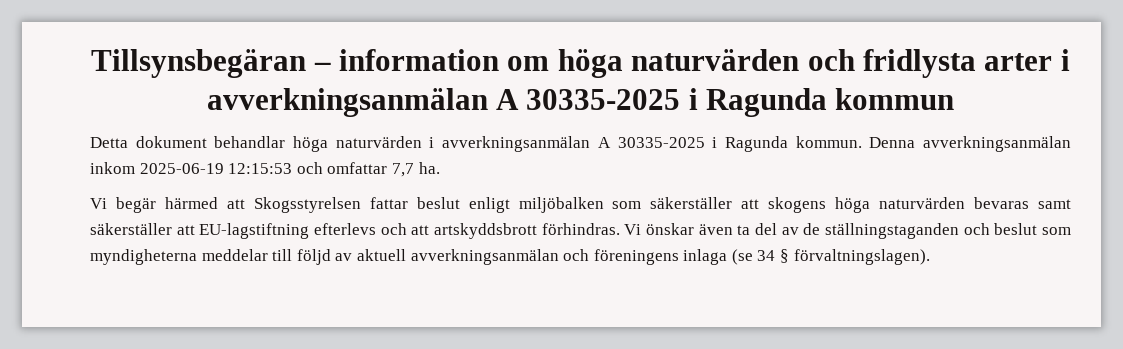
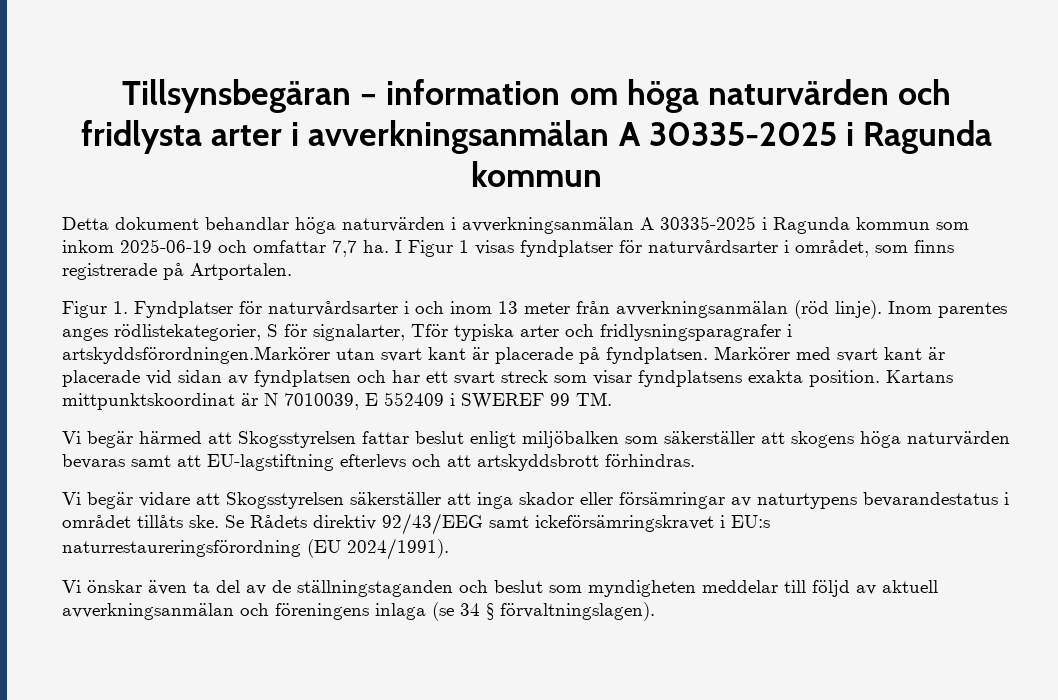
- Detta dokument behandlar höga naturvärden i avverkningsanmälan A 30335-2025 i Ragunda kommun. Denna avverkningsanmälan inkom 2025-06-19 12:15:53 och omfattar 7,7 ha.
+ Detta dokument behandlar höga naturvärden i avverkningsanmälan A 30335-2025 i Ragunda kommun som inkom 2025-06-19 och omfattar 7,7 ha. I Figur 1 visas fyndplatser för naturvårdsarter i området, som finns registrerade på Artportalen.
+ Figur 1. Fyndplatser för naturvårdsarter i och inom 13 meter från avverkningsanmälan (röd linje). Inom parentes anges rödlistekategorier, S för signalarter, Tför typiska arter och fridlysningsparagrafer i artskyddsförordningen.Markörer utan svart kant är placerade på fyndplatsen. Markörer med svart kant är placerade vid sidan av fyndplatsen och har ett svart streck som visar fyndplatsens exakta position. Kartans mittpunktskoordinat är N 7010039, E 552409 i SWEREF 99 TM.
- Vi begär härmed att Skogsstyrelsen fattar beslut enligt miljöbalken som säkerställer att skogens höga naturvärden bevaras samt säkerställer att EU-lagstiftning efterlevs och att artskyddsbrott förhindras. Vi önskar även ta del av de ställningstaganden och beslut som myndigheterna meddelar till följd av aktuell avverkningsanmälan och föreningens inlaga (se 34 § förvaltningslagen).
+ Vi begär härmed att Skogsstyrelsen fattar beslut enligt miljöbalken som säkerställer att skogens höga naturvärden bevaras samt att EU-lagstiftning efterlevs och att artskyddsbrott förhindras.
+ Vi begär vidare att Skogsstyrelsen säkerställer att inga skador eller försämringar av naturtypens bevarandestatus i området tillåts ske. Se Rådets direktiv 92/43/EEG samt ickeförsämringskravet i EU:s naturrestaureringsförordning (EU 2024/1991).
+ Vi önskar även ta del av de ställningstaganden och beslut som myndigheten meddelar till följd av aktuell avverkningsanmälan och föreningens inlaga (se 34 § förvaltningslagen).

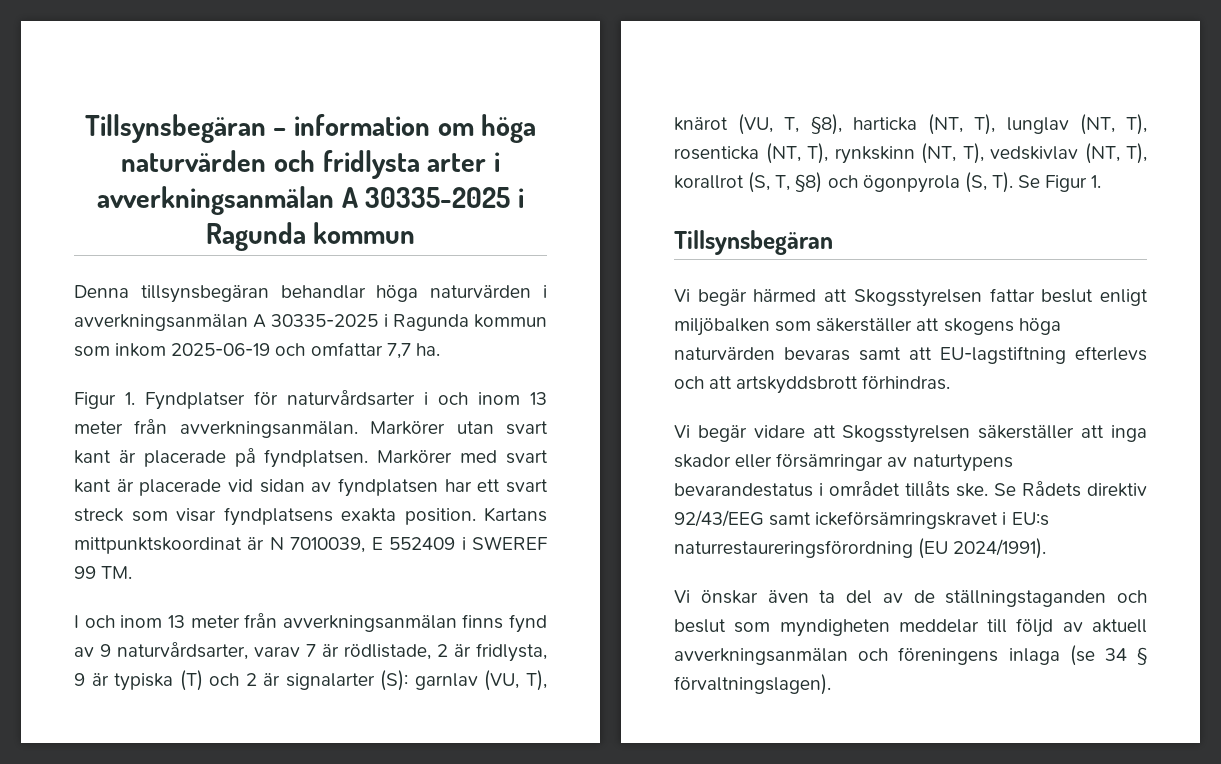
- Detta dokument behandlar höga naturvärden i avverkningsanmälan A 30335-2025 i Ragunda kommun som inkom 2025-06-19 och omfattar 7,7 ha. I Figur 1 visas fyndplatser för naturvårdsarter i området, som finns registrerade på Artportalen.
+ Denna tillsynsbegäran behandlar höga naturvärden i avverkningsanmälan A 30335-2025 i Ragunda kommun som inkom 2025-06-19 och omfattar 7,7 ha.
- Figur 1. Fyndplatser för naturvårdsarter i och inom 13 meter från avverkningsanmälan (röd linje). Inom parentes anges rödlistekategorier, S för signalarter, Tför typiska arter och fridlysningsparagrafer i artskyddsförordningen.Markörer utan svart kant är placerade på fyndplatsen.
+ Figur 1. Fyndplatser för naturvårdsarter i och inom 13 meter från avverkningsanmälan. Markörer utan svart kant är placerade på fyndplatsen.
- Markörer med svart kant är placerade vid sidan av fyndplatsen och har ett svart streck som visar fyndplatsens exakta position.
+ Markörer med svart kant är placerade vid sidan av fyndplatsen har ett svart streck som visar fyndplatsens exakta position.
+ I och inom 13 meter från avverkningsanmälan finns fynd av 9 naturvårdsarter, varav 7 är rödlistade, 2 är fridlysta, 9 är typiska (T) och 2 är signalarter (S): garnlav (VU, T), knärot (VU, T, §8), harticka (NT, T), lunglav (NT, T), rosenticka (NT, T), rynkskinn (NT, T), vedskivlav (NT, T), korallrot (S, T, §8) och ögonpyrola (S, T). Se Figur 1.
+ Tillsynsbegäran

